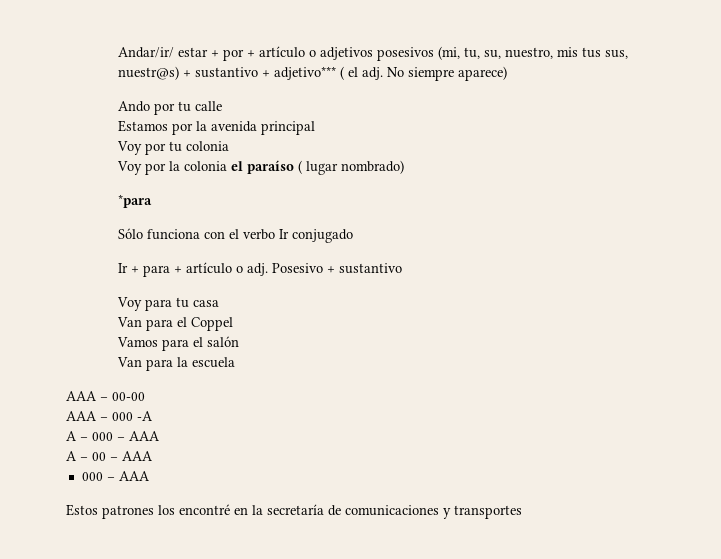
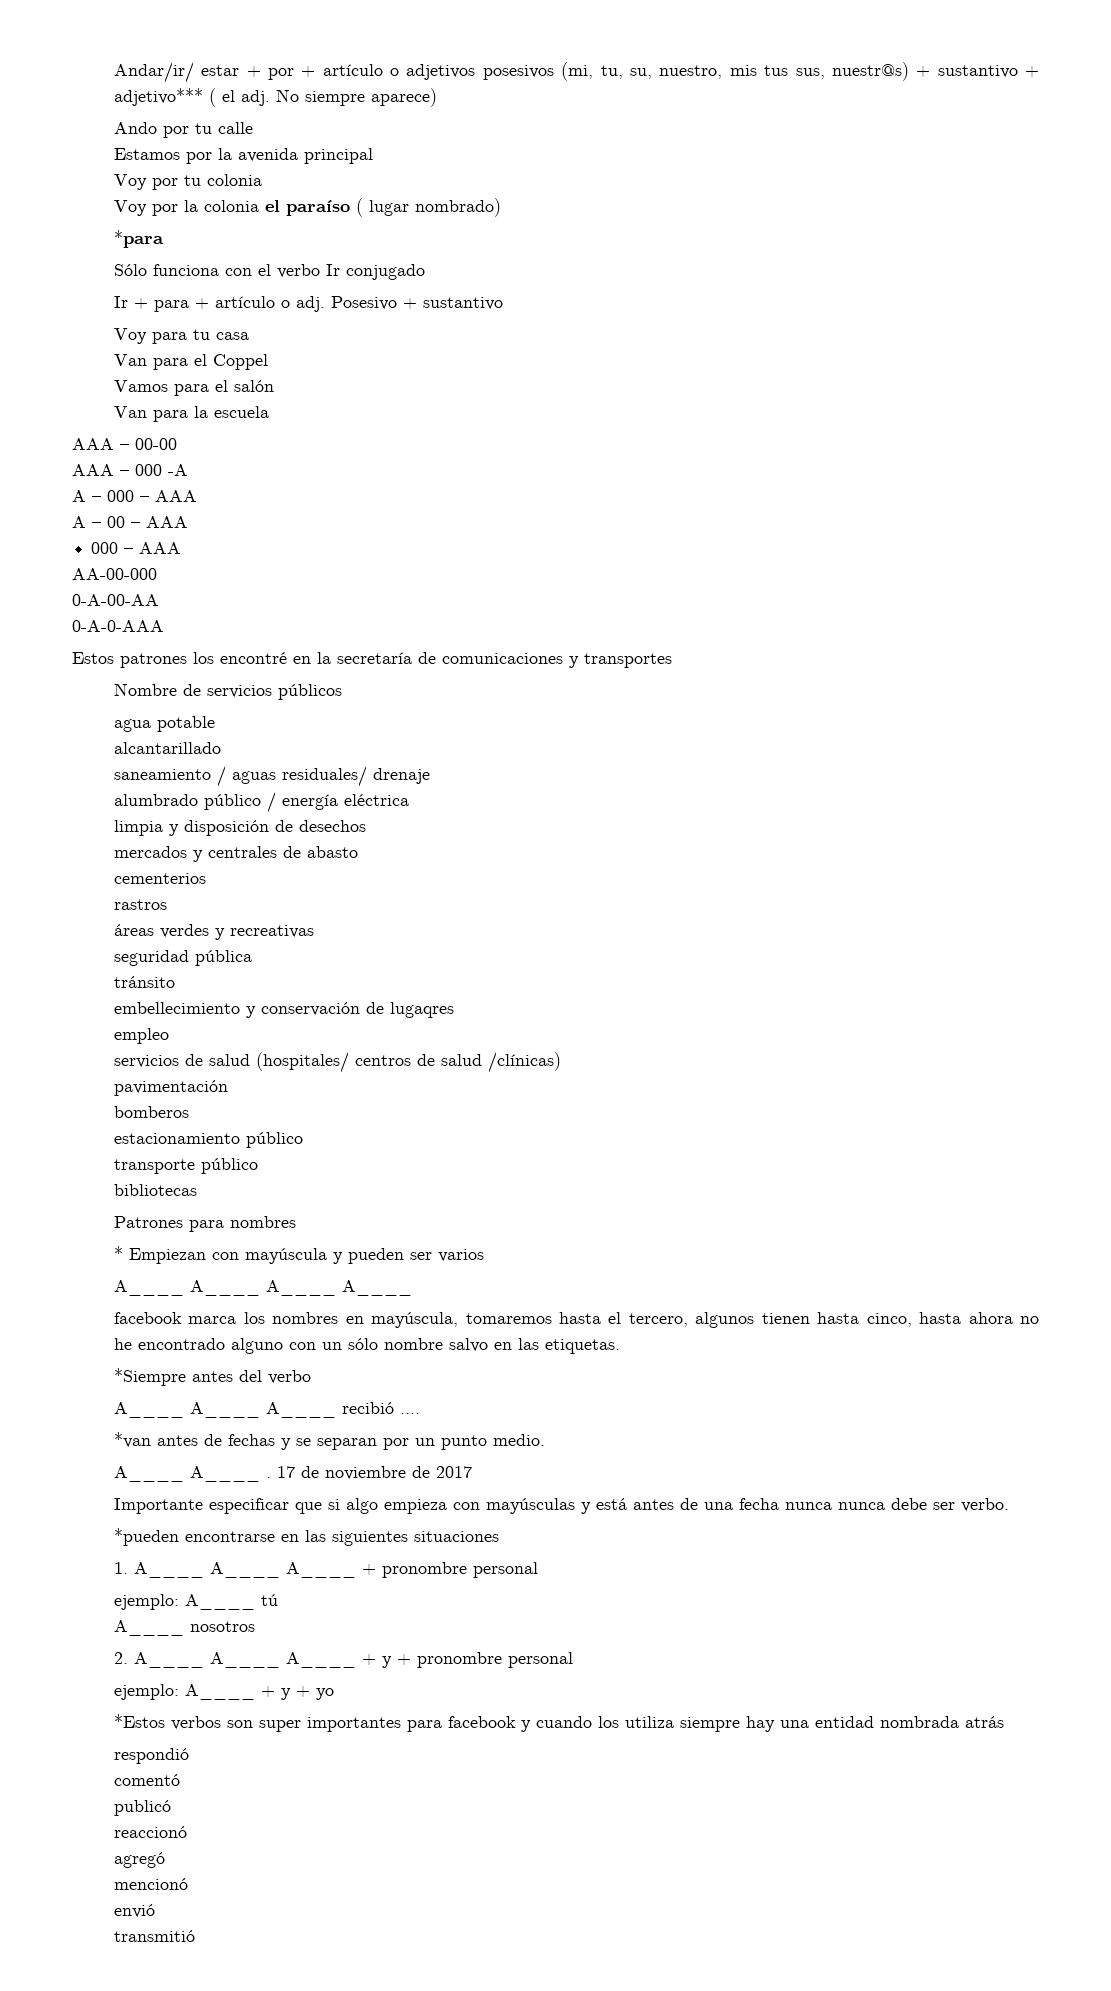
+ AA-00-000
+ 0-A-00-AA
+ 0-A-0-AAA
+ Nombre de servicios públicos
+ agua potable
+ alcantarillado
+ saneamiento / aguas residuales/ drenaje
+ alumbrado público / energía eléctrica
+ limpia y disposición de desechos
+ mercados y centrales de abasto
+ cementerios
+ rastros
+ áreas verdes y recreativas
+ seguridad pública
+ tránsito
+ embellecimiento y conservación de lugaqres
+ empleo
+ servicios de salud (hospitales/ centros de salud /clínicas)
+ pavimentación
+ bomberos
+ estacionamiento público
+ transporte público
+ bibliotecas
+ Patrones para nombres
+ * Empiezan con mayúscula y pueden ser varios
+ A____ A____ A____ A____
+ facebook marca los nombres en mayúscula, tomaremos hasta el tercero, algunos tienen hasta cinco, hasta ahora no he encontrado alguno con un sólo nombre salvo en las etiquetas.
+ *Siempre antes del verbo
+ A____ A____ A____ recibió ….
+ *van antes de fechas y se separan por un punto medio.
+ A____ A____ . 17 de noviembre de 2017
+ Importante especificar que si algo empieza con mayúsculas y está antes de una fecha nunca nunca debe ser verbo.
+ *pueden encontrarse en las siguientes situaciones
+ 1. A____ A____ A____ + pronombre personal
+ ejemplo: A____ tú
+ A____ nosotros
+ 2. A____ A____ A____ + y + pronombre personal
+ ejemplo: A____ + y + yo
+ *Estos verbos son super importantes para facebook y cuando los utiliza siempre hay una entidad nombrada atrás
+ respondió
+ comentó
+ publicó
+ reaccionó
+ agregó
+ mencionó
+ envió
+ transmitió

